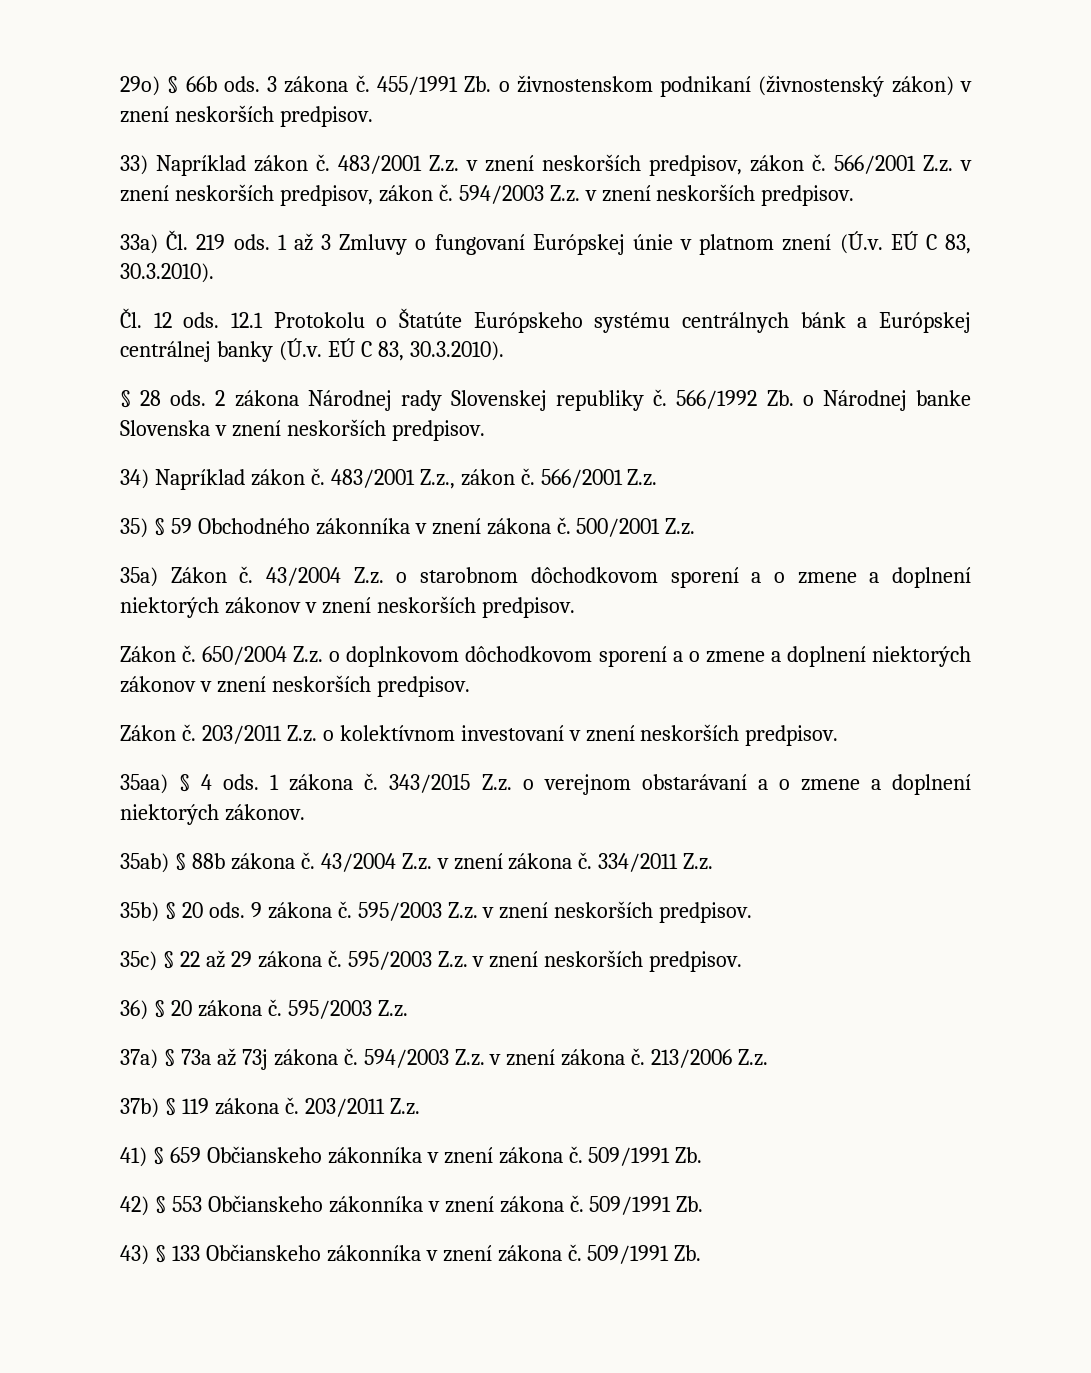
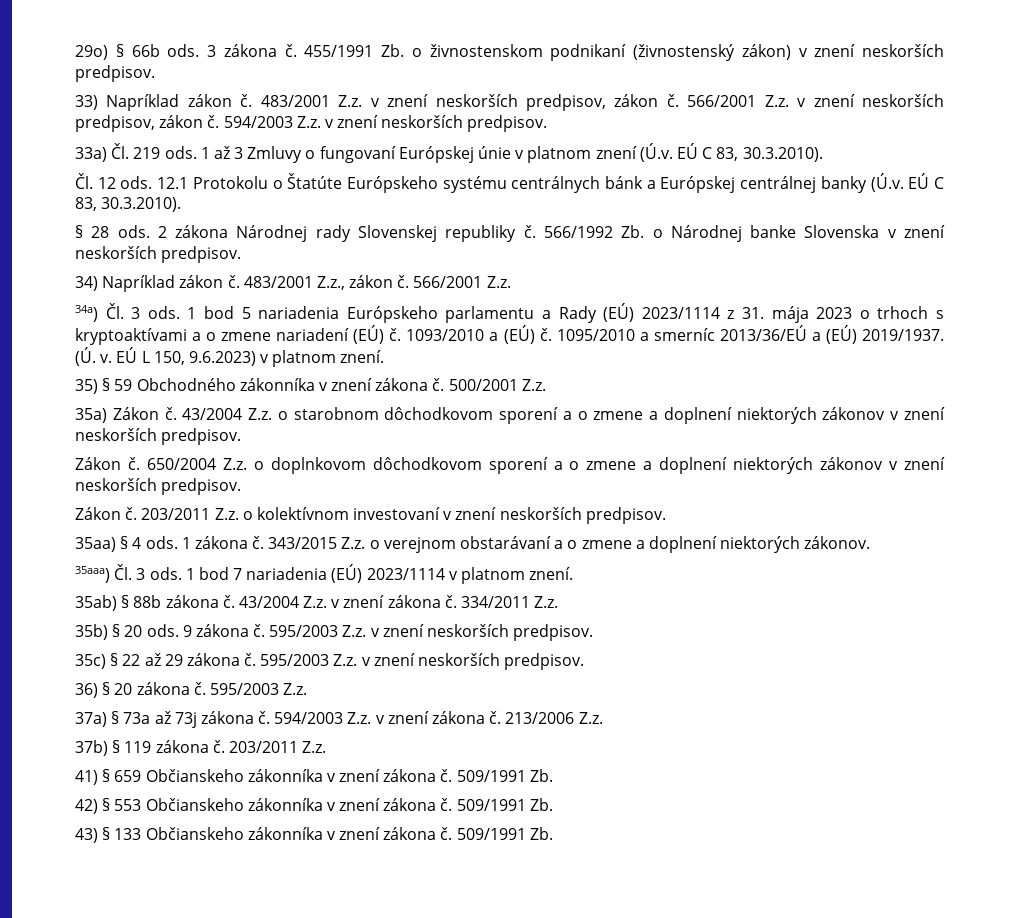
+ 34a) Čl. 3 ods. 1 bod 5 nariadenia Európskeho parlamentu a Rady (EÚ) 2023/1114 z 31. mája 2023 o trhoch s kryptoaktívami a o zmene nariadení (EÚ) č. 1093/2010 a (EÚ) č. 1095/2010 a smerníc 2013/36/EÚ a (EÚ) 2019/1937. (Ú. v. EÚ L 150, 9.6.2023) v platnom znení.
+ 35aaa) Čl. 3 ods. 1 bod 7 nariadenia (EÚ) 2023/1114 v platnom znení.

